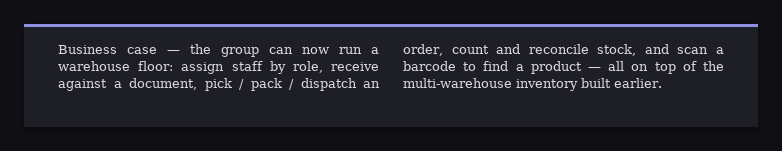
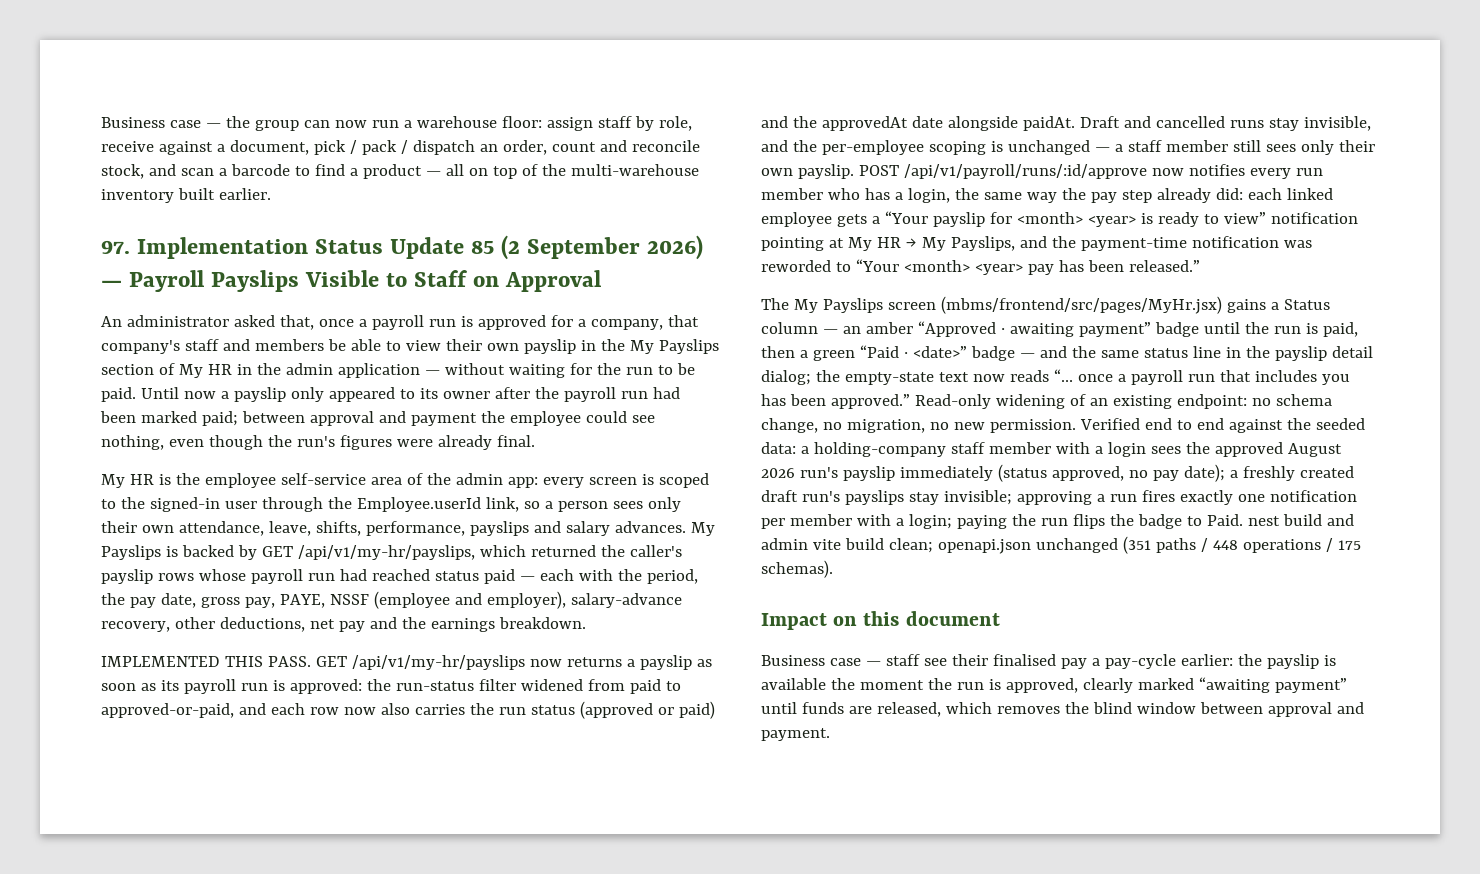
+ 97. Implementation Status Update 85 (2 September 2026) — Payroll Payslips Visible to Staff on Approval
+ An administrator asked that, once a payroll run is approved for a company, that company's staff and members be able to view their own payslip in the My Payslips section of My HR in the admin application — without waiting for the run to be paid. Until now a payslip only appeared to its owner after the payroll run had been marked paid; between approval and payment the employee could see nothing, even though the run's figures were already final.
+ My HR is the employee self-service area of the admin app: every screen is scoped to the signed-in user through the Employee.userId link, so a person sees only their own attendance, leave, shifts, performance, payslips and salary advances. My Payslips is backed by GET /api/v1/my-hr/payslips, which returned the caller's payslip rows whose payroll run had reached status paid — each with the period, the pay date, gross pay, PAYE, NSSF (employee and employer), salary-advance recovery, other deductions, net pay and the earnings breakdown.
+ IMPLEMENTED THIS PASS. GET /api/v1/my-hr/payslips now returns a payslip as soon as its payroll run is approved: the run-status filter widened from paid to approved-or-paid, and each row now also carries the run status (approved or paid) and the approvedAt date alongside paidAt. Draft and cancelled runs stay invisible, and the per-employee scoping is unchanged — a staff member still sees only their own payslip. POST /api/v1/payroll/runs/:id/approve now notifies every run member who has a login, the same way the pay step already did: each linked employee gets a “Your payslip for <month> <year> is ready to view” notification pointing at My HR → My Payslips, and the payment-time notification was reworded to “Your <month> <year> pay has been released.”
+ The My Payslips screen (mbms/frontend/src/pages/MyHr.jsx) gains a Status column — an amber “Approved · awaiting payment” badge until the run is paid, then a green “Paid · <date>” badge — and the same status line in the payslip detail dialog; the empty-state text now reads “… once a payroll run that includes you has been approved.” Read-only widening of an existing endpoint: no schema change, no migration, no new permission. Verified end to end against the seeded data: a holding-company staff member with a login sees the approved August 2026 run's payslip immediately (status approved, no pay date); a freshly created draft run's payslips stay invisible; approving a run fires exactly one notification per member with a login; paying the run flips the badge to Paid. nest build and admin vite build clean; openapi.json unchanged (351 paths / 448 operations / 175 schemas).
+ Impact on this document
+ Business case — staff see their finalised pay a pay-cycle earlier: the payslip is available the moment the run is approved, clearly marked “awaiting payment” until funds are released, which removes the blind window between approval and payment.

